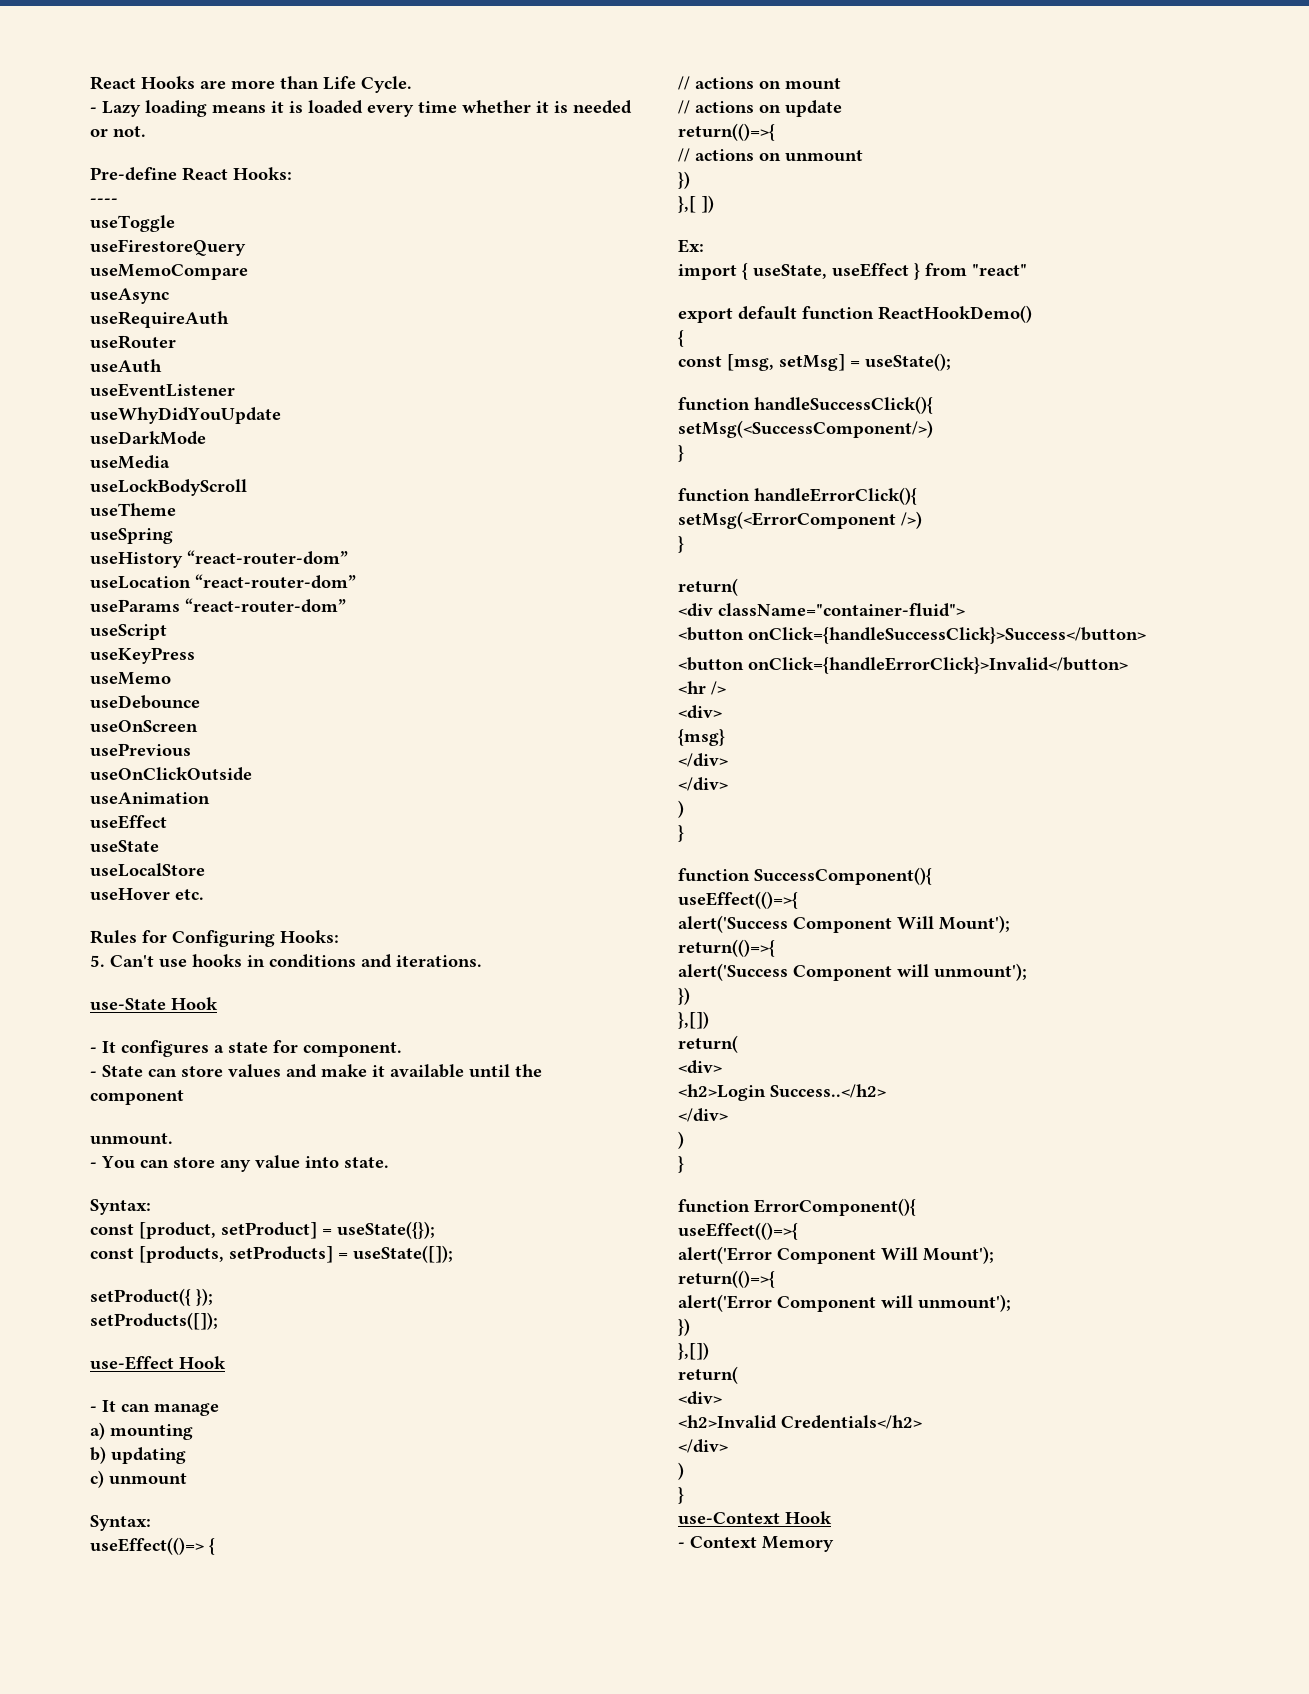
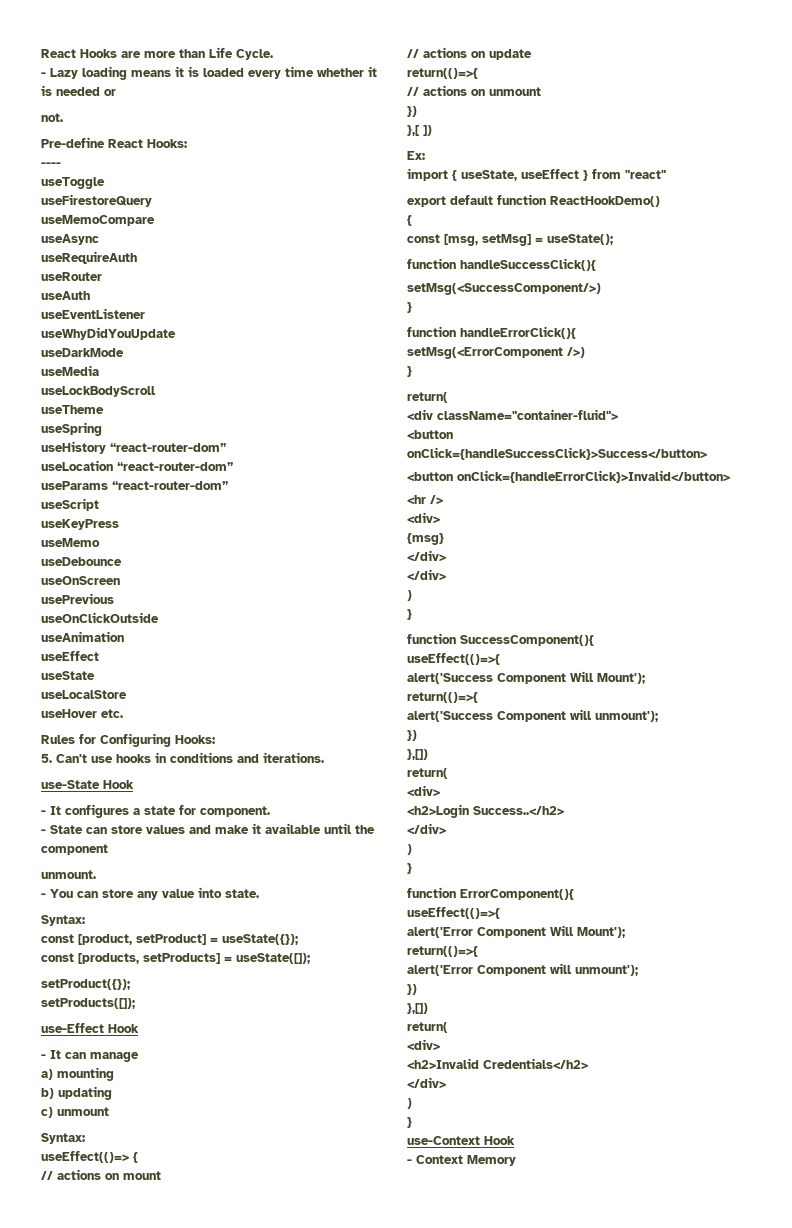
- - Lazy loading means it is loaded every time whether it is needed or not.
+ - Lazy loading means it is loaded every time whether it is needed or
+ not.
- setProduct({ });
+ setProduct({});

